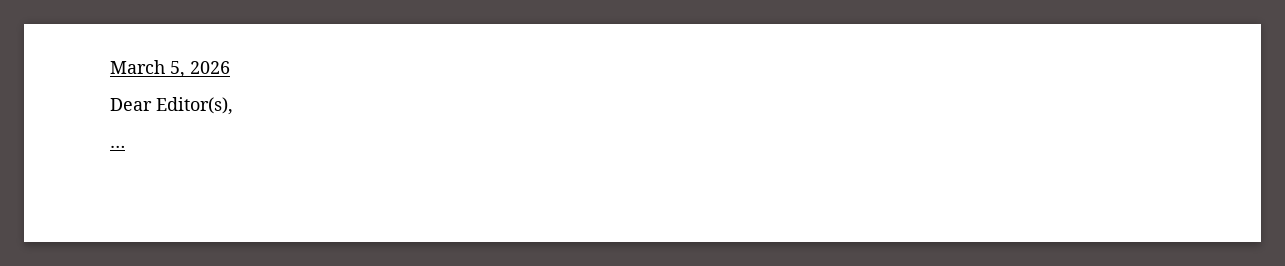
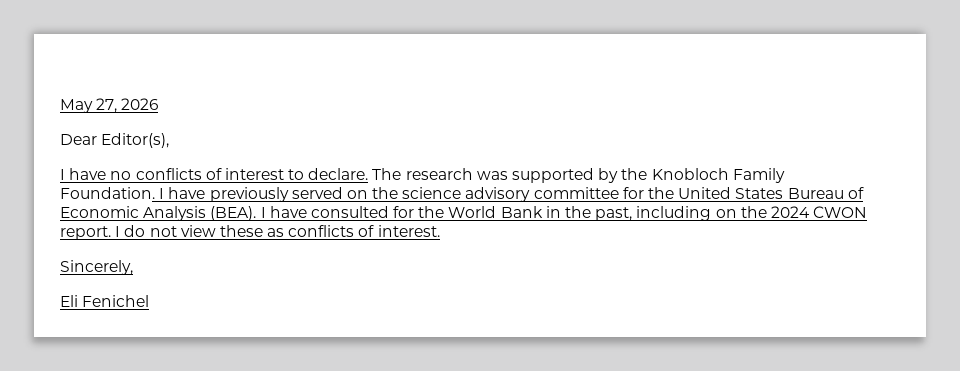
- March 5, 2026
+ May 27, 2026
- …
+ I have no conflicts of interest to declare. The research was supported by the Knobloch Family Foundation. I have previously served on the science advisory committee for the United States Bureau of Economic Analysis (BEA). I have consulted for the World Bank in the past, including on the 2024 CWON report. I do not view these as conflicts of interest.
+ Sincerely,
+ Eli Fenichel

